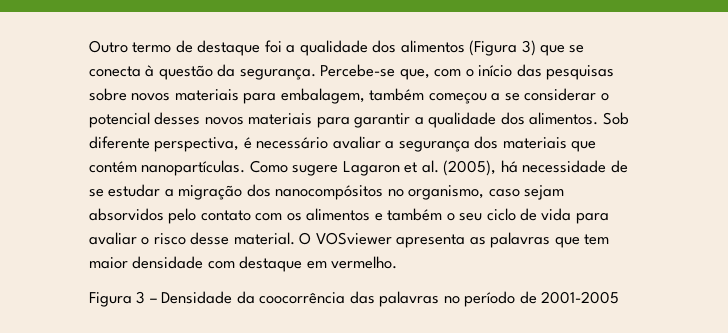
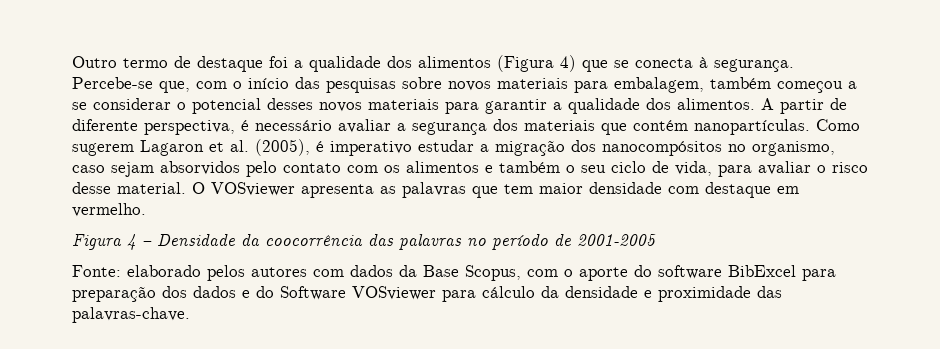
- Outro termo de destaque foi a qualidade dos alimentos (Figura 3) que se conecta à questão da segurança.
+ Outro termo de destaque foi a qualidade dos alimentos (Figura 4) que se conecta à segurança.
- Sob diferente perspectiva, é necessário avaliar a segurança dos materiais que contém nanopartículas.
+ A partir de diferente perspectiva, é necessário avaliar a segurança dos materiais que contém nanopartículas.
- Como sugere Lagaron et al. (2005), há necessidade de se estudar a migração dos nanocompósitos no organismo, caso sejam absorvidos pelo contato com os alimentos e também o seu ciclo de vida para avaliar o risco desse material.
+ Como sugerem Lagaron et al. (2005), é imperativo estudar a migração dos nanocompósitos no organismo, caso sejam absorvidos pelo contato com os alimentos e também o seu ciclo de vida, para avaliar o risco desse material.
- Figura 3 – Densidade da coocorrência das palavras no período de 2001-2005
+ Figura 4 – Densidade da coocorrência das palavras no período de 2001-2005
+ Fonte: elaborado pelos autores com dados da Base Scopus, com o aporte do software BibExcel para preparação dos dados e do Software VOSviewer para cálculo da densidade e proximidade das palavras-chave.

